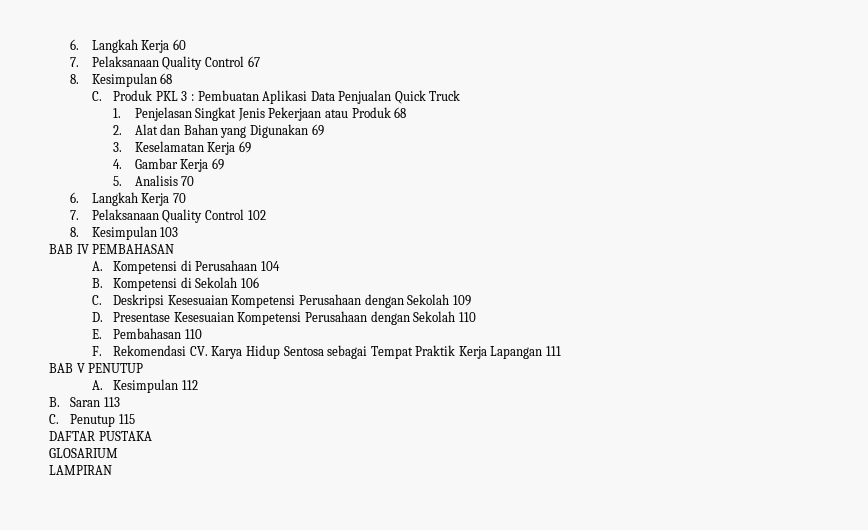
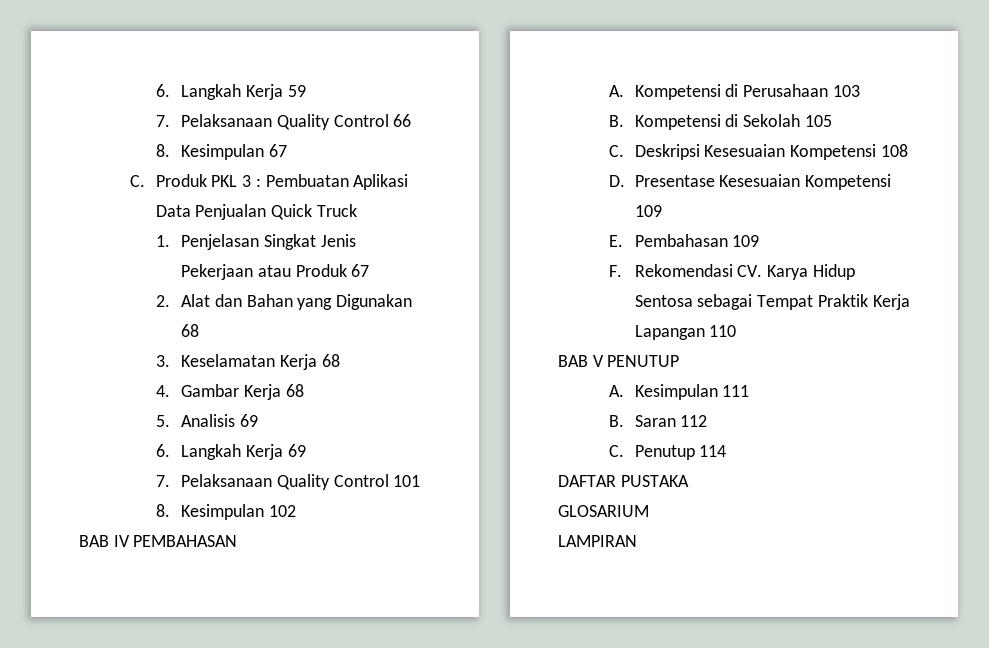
- 6. Langkah Kerja 60
- 7. Pelaksanaan Quality Control 67
- 8. Kesimpulan 68
+ 6. Langkah Kerja 59
+ 7. Pelaksanaan Quality Control 66
+ 8. Kesimpulan 67
- 1. Penjelasan Singkat Jenis Pekerjaan atau Produk 68
+ 1. Penjelasan Singkat Jenis Pekerjaan atau Produk 67
- 2. Alat dan Bahan yang Digunakan 69
+ 2. Alat dan Bahan yang Digunakan 68
- 3. Keselamatan Kerja 69
+ 3. Keselamatan Kerja 68
- 4. Gambar Kerja 69
+ 4. Gambar Kerja 68
- 5. Analisis 70
- 6. Langkah Kerja 70
- 7. Pelaksanaan Quality Control 102
- 8. Kesimpulan 103
+ 5. Analisis 69
+ 6. Langkah Kerja 69
+ 7. Pelaksanaan Quality Control 101
+ 8. Kesimpulan 102
- A. Kompetensi di Perusahaan 104
+ A. Kompetensi di Perusahaan 103
- B. Kompetensi di Sekolah 106
+ B. Kompetensi di Sekolah 105
- C. Deskripsi Kesesuaian Kompetensi Perusahaan dengan Sekolah 109
+ C. Deskripsi Kesesuaian Kompetensi 108
- D. Presentase Kesesuaian Kompetensi Perusahaan dengan Sekolah 110
+ D. Presentase Kesesuaian Kompetensi 109
- E. Pembahasan 110
+ E. Pembahasan 109
- F. Rekomendasi CV. Karya Hidup Sentosa sebagai Tempat Praktik Kerja Lapangan 111
+ F. Rekomendasi CV. Karya Hidup Sentosa sebagai Tempat Praktik Kerja Lapangan 110
- A. Kesimpulan 112
- B. Saran 113
- C. Penutup 115
+ A. Kesimpulan 111
+ B. Saran 112
+ C. Penutup 114

